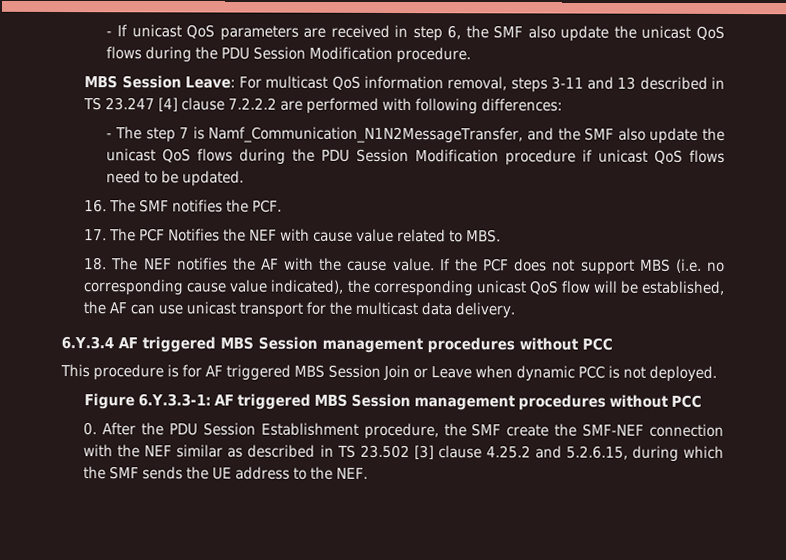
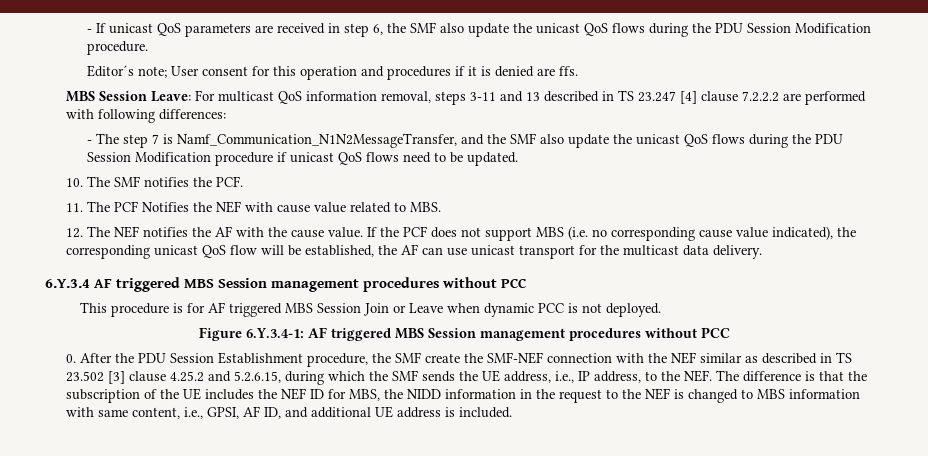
+ Editor´s note; User consent for this operation and procedures if it is denied are ffs.
- 16. The SMF notifies the PCF.
+ 10. The SMF notifies the PCF.
- 17. The PCF Notifies the NEF with cause value related to MBS.
+ 11. The PCF Notifies the NEF with cause value related to MBS.
- 18. The NEF notifies the AF with the cause value.
+ 12. The NEF notifies the AF with the cause value.
- Figure 6.Y.3.3-1: AF triggered MBS Session management procedures without PCC
+ Figure 6.Y.3.4-1: AF triggered MBS Session management procedures without PCC
- 0. After the PDU Session Establishment procedure, the SMF create the SMF-NEF connection with the NEF similar as described in TS 23.502 [3] clause 4.25.2 and 5.2.6.15, during which the SMF sends the UE address to the NEF.
+ 0. After the PDU Session Establishment procedure, the SMF create the SMF-NEF connection with the NEF similar as described in TS 23.502 [3] clause 4.25.2 and 5.2.6.15, during which the SMF sends the UE address, i.e., IP address, to the NEF. The difference is that the subscription of the UE includes the NEF ID for MBS, the NIDD information in the request to the NEF is changed to MBS information with same content, i.e., GPSI, AF ID, and additional UE address is included.

